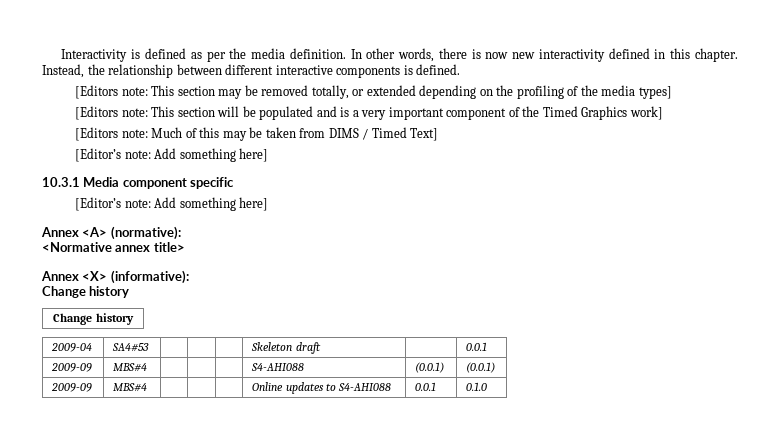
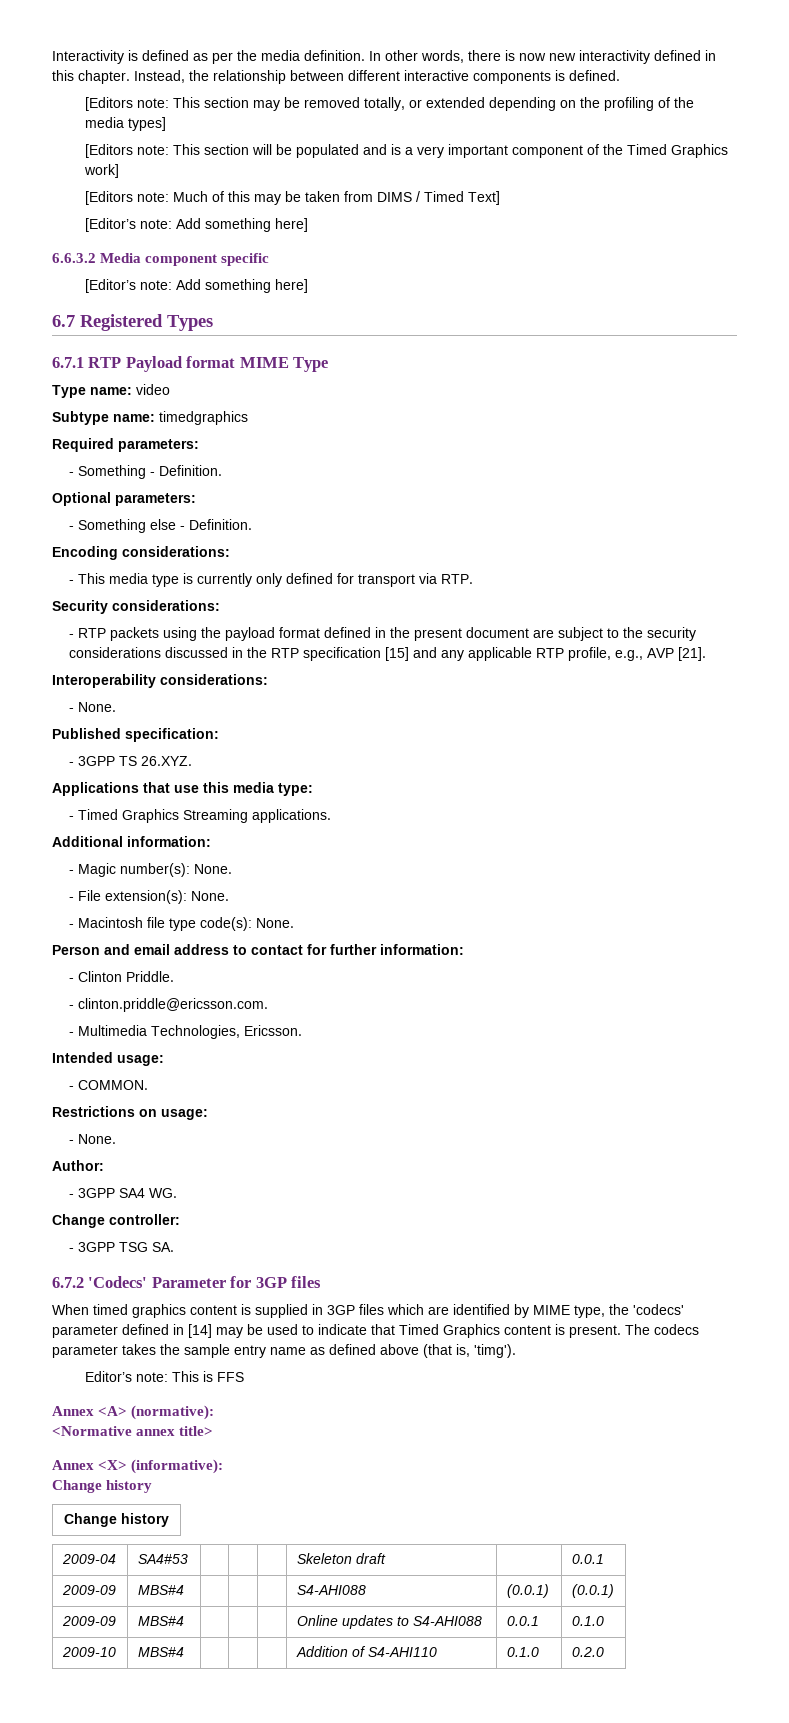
- 10.3.1 Media component specific
+ 6.6.3.2 Media component specific
+ 6.7 Registered Types
+ 6.7.1 RTP Payload format MIME Type
+ Type name: video
+ Subtype name: timedgraphics
+ Required parameters:
+ - Something - Definition.
+ Optional parameters:
+ - Something else - Definition.
+ Encoding considerations:
+ - This media type is currently only defined for transport via RTP.
+ Security considerations:
+ - RTP packets using the payload format defined in the present document are subject to the security considerations discussed in the RTP specification [15] and any applicable RTP profile, e.g., AVP [21].
+ Interoperability considerations:
+ - None.
+ Published specification:
+ - 3GPP TS 26.XYZ.
+ Applications that use this media type:
+ - Timed Graphics Streaming applications.
+ Additional information:
+ - Magic number(s): None.
+ - File extension(s): None.
+ - Macintosh file type code(s): None.
+ Person and email address to contact for further information:
+ - Clinton Priddle.
+ - clinton.priddle@ericsson.com.
+ - Multimedia Technologies, Ericsson.
+ Intended usage:
+ - COMMON.
+ Restrictions on usage:
+ - None.
+ Author:
+ - 3GPP SA4 WG.
+ Change controller:
+ - 3GPP TSG SA.
+ 6.7.2 'Codecs' Parameter for 3GP files
+ When timed graphics content is supplied in 3GP files which are identified by MIME type, the 'codecs' parameter defined in [14] may be used to indicate that Timed Graphics content is present. The codecs parameter takes the sample entry name as defined above (that is, 'timg').
+ Editor’s note: This is FFS
+ 2009-10 | MBS#4 | | | | Addition of S4-AHI110 | 0.1.0 | 0.2.0

